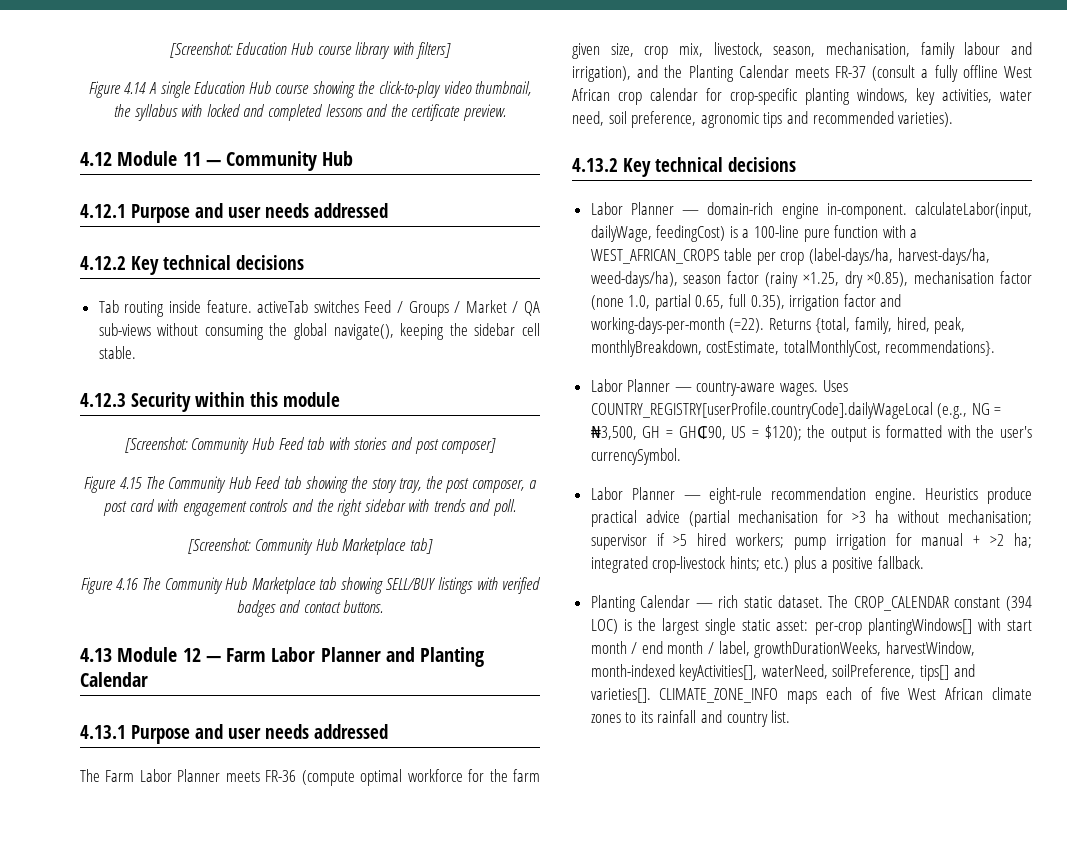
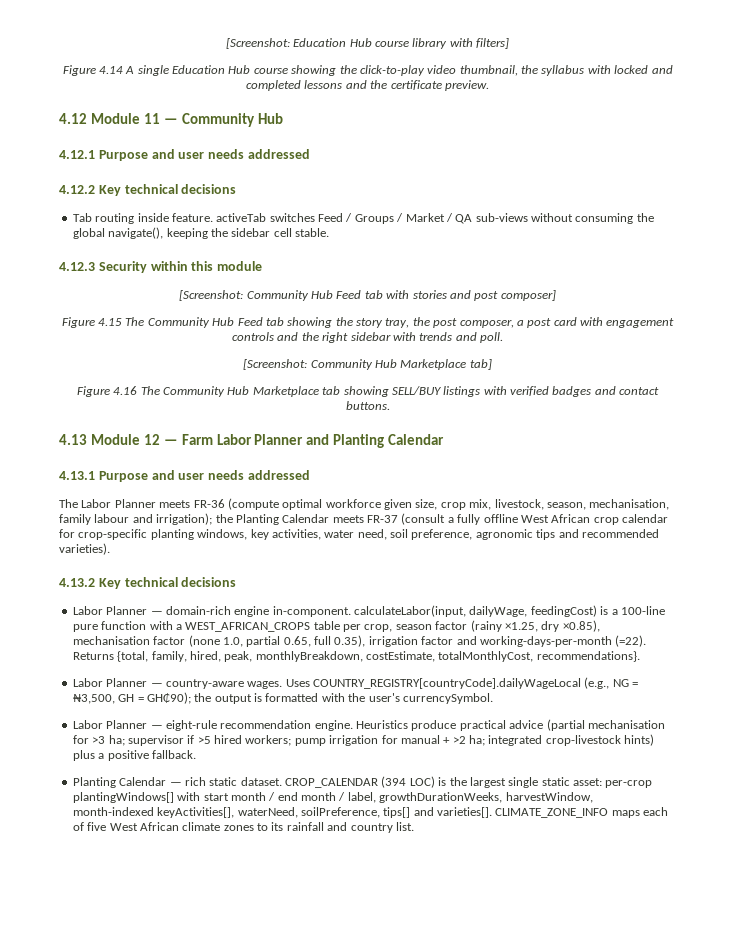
- The Farm Labor Planner meets FR-36 (compute optimal workforce for the farm given size, crop mix, livestock, season, mechanisation, family labour and irrigation), and the Planting Calendar meets FR-37 (consult a fully offline West African crop calendar for crop-specific planting windows, key activities, water need, soil preference, agronomic tips and recommended varieties).
+ The Labor Planner meets FR-36 (compute optimal workforce given size, crop mix, livestock, season, mechanisation, family labour and irrigation); the Planting Calendar meets FR-37 (consult a fully offline West African crop calendar for crop-specific planting windows, key activities, water need, soil preference, agronomic tips and recommended varieties).
- Labor Planner — domain-rich engine in-component. calculateLabor(input, dailyWage, feedingCost) is a 100-line pure function with a WEST_AFRICAN_CROPS table per crop (label-days/ha, harvest-days/ha, weed-days/ha), season factor (rainy ×1.25, dry ×0.85), mechanisation factor (none 1.0, partial 0.65, full 0.35), irrigation factor and working-days-per-month (=22).
+ Labor Planner — domain-rich engine in-component. calculateLabor(input, dailyWage, feedingCost) is a 100-line pure function with a WEST_AFRICAN_CROPS table per crop, season factor (rainy ×1.25, dry ×0.85), mechanisation factor (none 1.0, partial 0.65, full 0.35), irrigation factor and working-days-per-month (=22).
- Uses COUNTRY_REGISTRY[userProfile.countryCode].dailyWageLocal (e.g., NG = ₦3,500, GH = GH₵90, US = $120); the output is formatted with the user's currencySymbol.
+ Uses COUNTRY_REGISTRY[countryCode].dailyWageLocal (e.g., NG = ₦3,500, GH = GH₵90); the output is formatted with the user's currencySymbol.
- Heuristics produce practical advice (partial mechanisation for >3 ha without mechanisation; supervisor if >5 hired workers; pump irrigation for manual + >2 ha; integrated crop-livestock hints; etc.) plus a positive fallback.
+ Heuristics produce practical advice (partial mechanisation for >3 ha; supervisor if >5 hired workers; pump irrigation for manual + >2 ha; integrated crop-livestock hints) plus a positive fallback.
- The CROP_CALENDAR constant (394 LOC) is the largest single static asset: per-crop plantingWindows[] with start month / end month / label, growthDurationWeeks, harvestWindow, month-indexed keyActivities[], waterNeed, soilPreference, tips[] and varieties[].
+ CROP_CALENDAR (394 LOC) is the largest single static asset: per-crop plantingWindows[] with start month / end month / label, growthDurationWeeks, harvestWindow, month-indexed keyActivities[], waterNeed, soilPreference, tips[] and varieties[].

